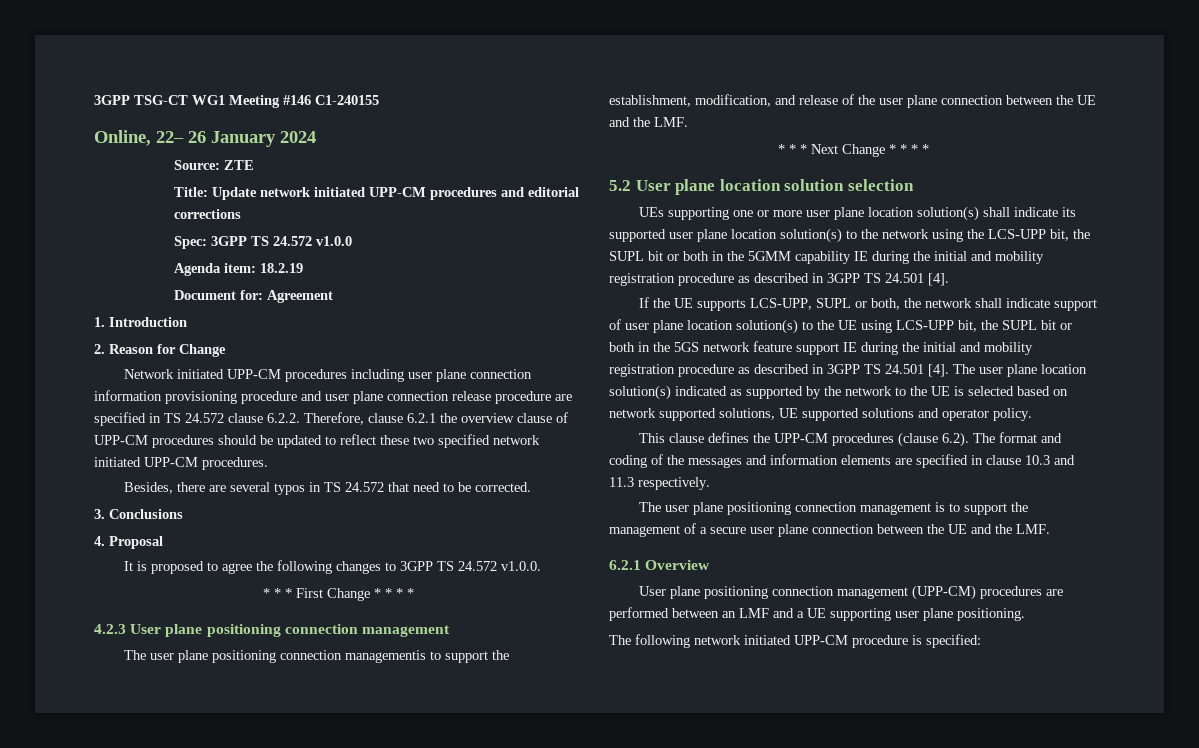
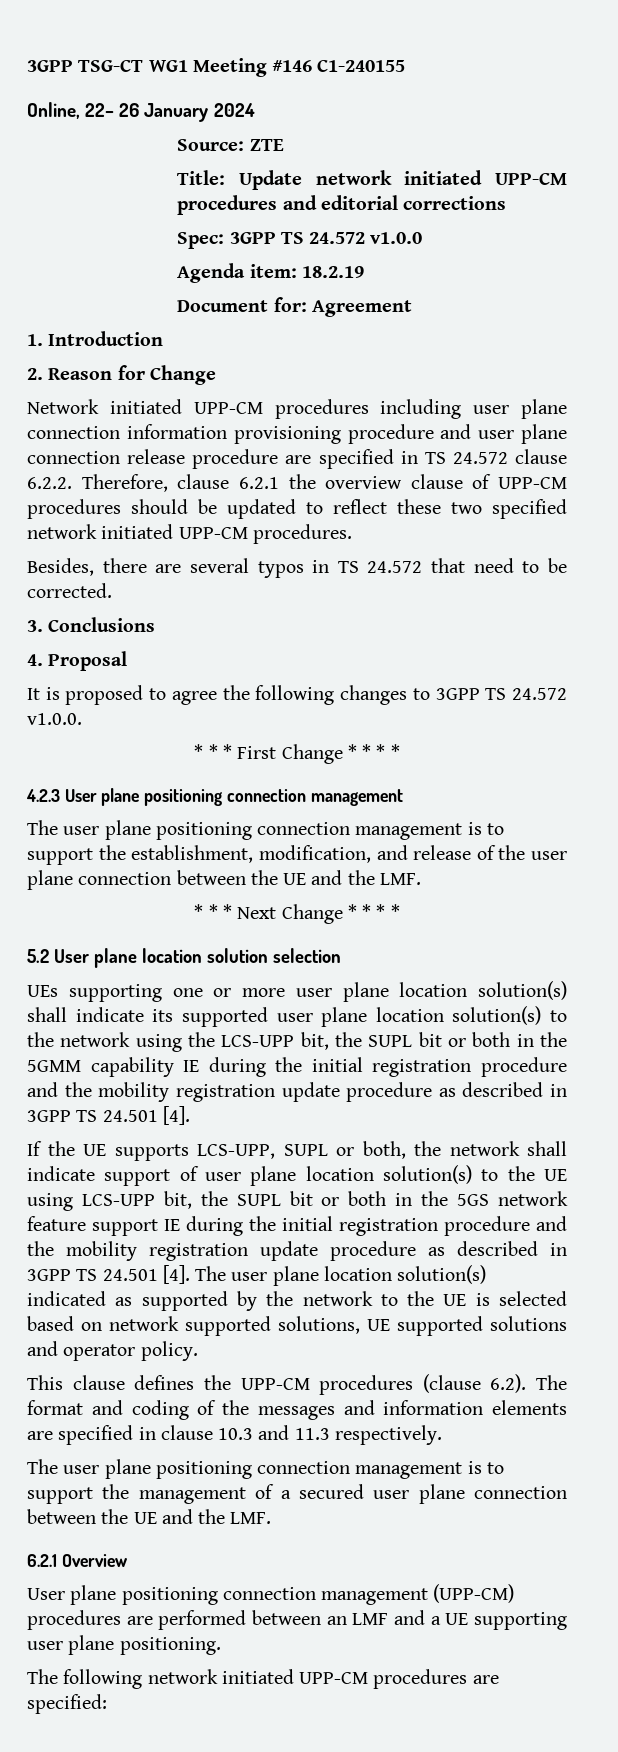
- The user plane positioning connection managementis to support the establishment, modification, and release of the user plane connection between the UE and the LMF.
+ The user plane positioning connection management is to support the establishment, modification, and release of the user plane connection between the UE and the LMF.
- UEs supporting one or more user plane location solution(s) shall indicate its supported user plane location solution(s) to the network using the LCS-UPP bit, the SUPL bit or both in the 5GMM capability IE during the initial and mobility registration procedure as described in 3GPP TS 24.501 [4].
+ UEs supporting one or more user plane location solution(s) shall indicate its supported user plane location solution(s) to the network using the LCS-UPP bit, the SUPL bit or both in the 5GMM capability IE during the initial registration procedure and the mobility registration update procedure as described in 3GPP TS 24.501 [4].
- If the UE supports LCS-UPP, SUPL or both, the network shall indicate support of user plane location solution(s) to the UE using LCS-UPP bit, the SUPL bit or both in the 5GS network feature support IE during the initial and mobility registration procedure as described in 3GPP TS 24.501 [4].
+ If the UE supports LCS-UPP, SUPL or both, the network shall indicate support of user plane location solution(s) to the UE using LCS-UPP bit, the SUPL bit or both in the 5GS network feature support IE during the initial registration procedure and the mobility registration update procedure as described in 3GPP TS 24.501 [4].
- The user plane positioning connection management is to support the management of a secure user plane connection between the UE and the LMF.
+ The user plane positioning connection management is to support the management of a secured user plane connection between the UE and the LMF.
- The following network initiated UPP-CM procedure is specified:
+ The following network initiated UPP-CM procedures are specified:

